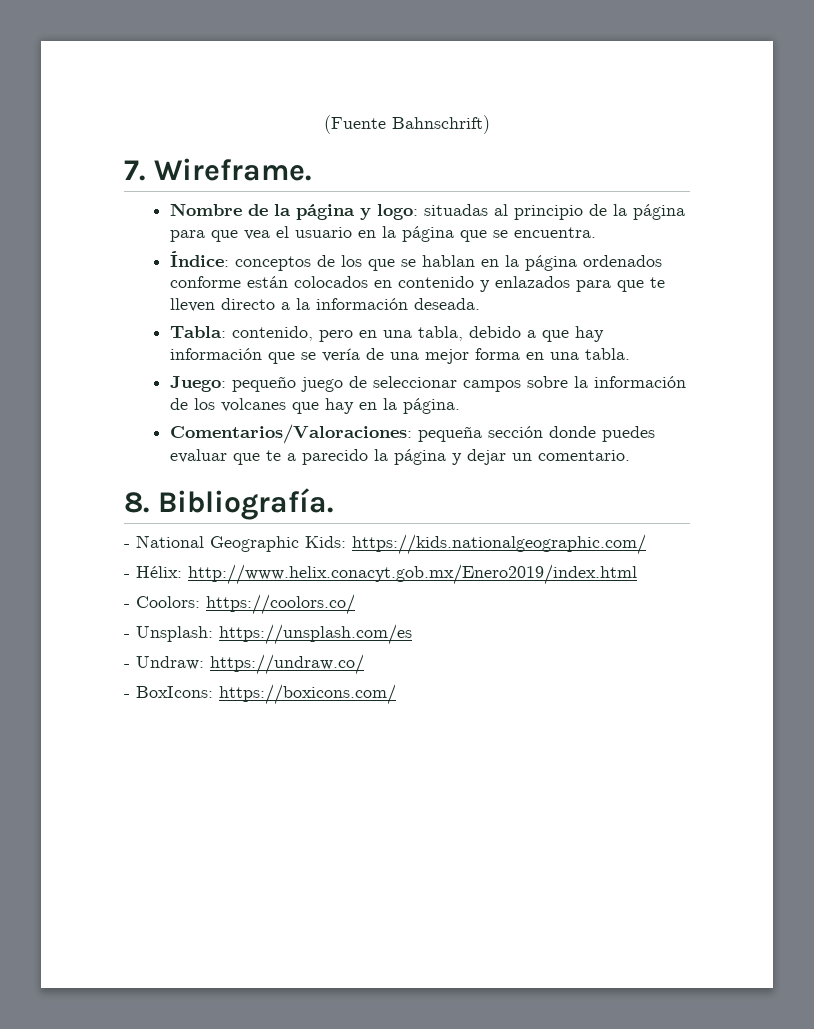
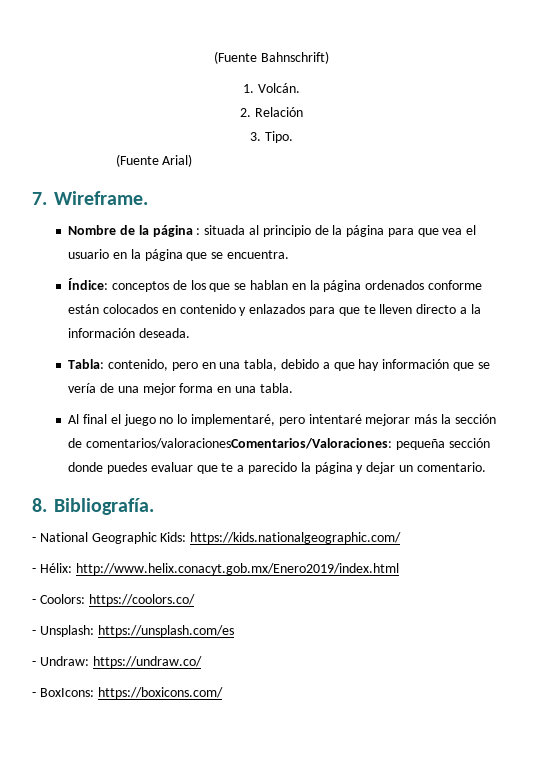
+ 1. Volcán.
+ 2. Relación
+ 3. Tipo.
+ (Fuente Arial)
- Nombre de la página y logo: situadas al principio de la página para que vea el usuario en la página que se encuentra.
+ Nombre de la página : situada al principio de la página para que vea el usuario en la página que se encuentra.
- Juego: pequeño juego de seleccionar campos sobre la información de los volcanes que hay en la página.
- Comentarios/Valoraciones: pequeña sección donde puedes evaluar que te a parecido la página y dejar un comentario.
+ Al final el juego no lo implementaré, pero intentaré mejorar más la sección de comentarios/valoracionesComentarios/Valoraciones: pequeña sección donde puedes evaluar que te a parecido la página y dejar un comentario.

